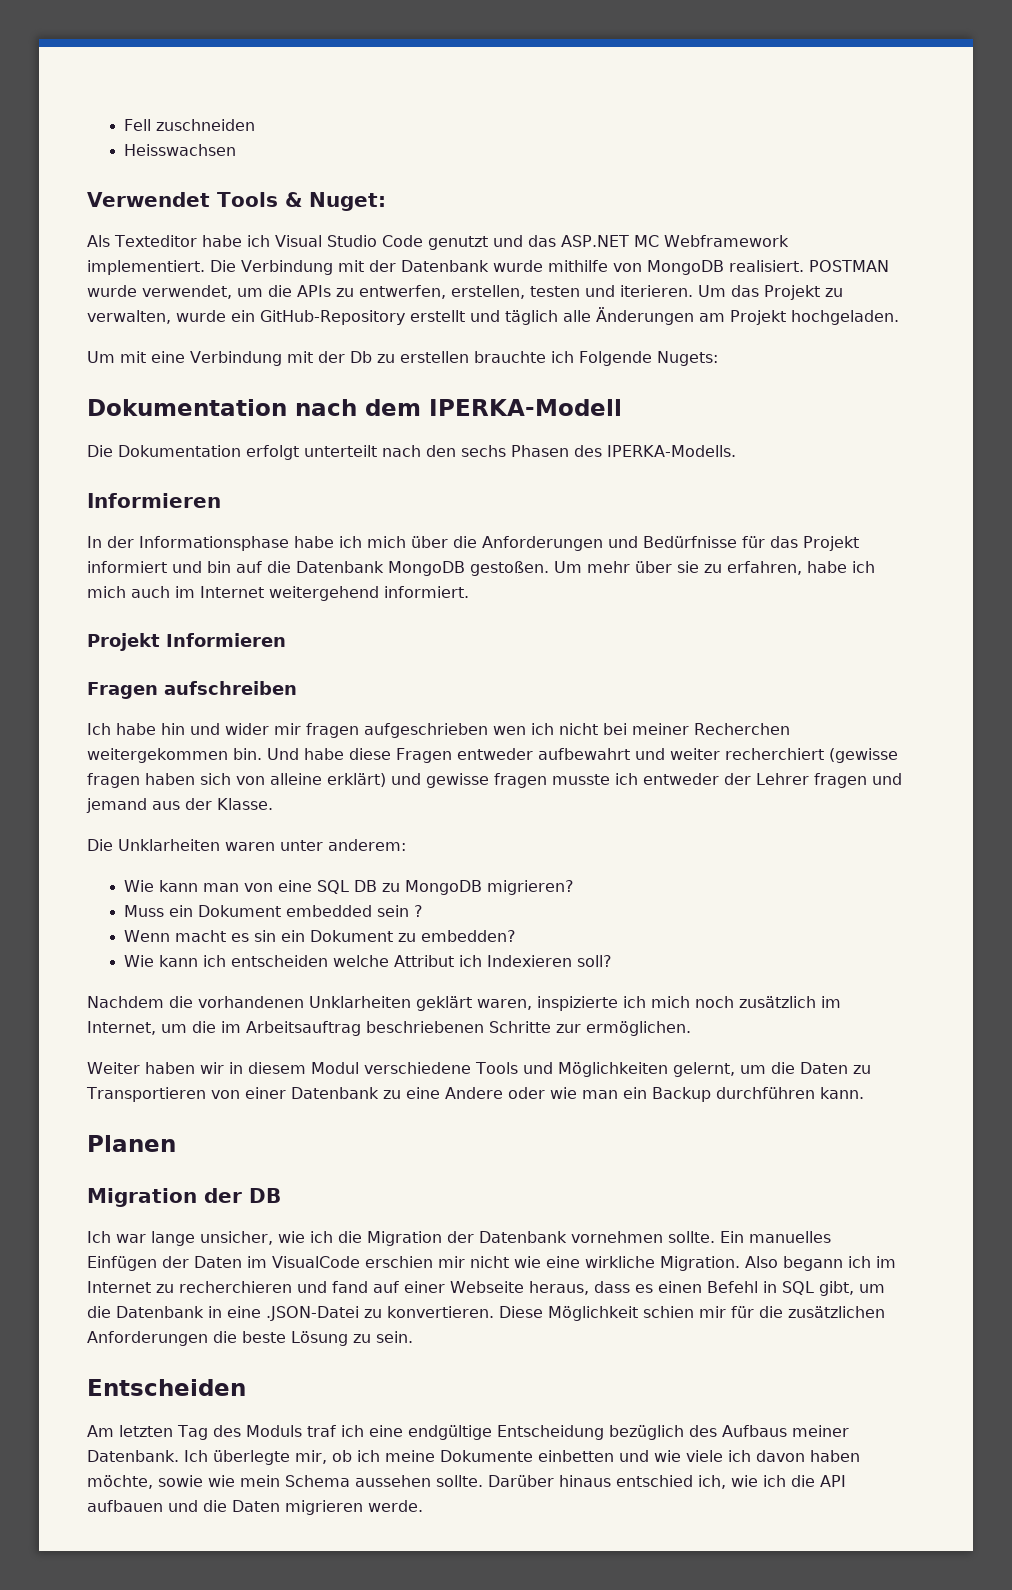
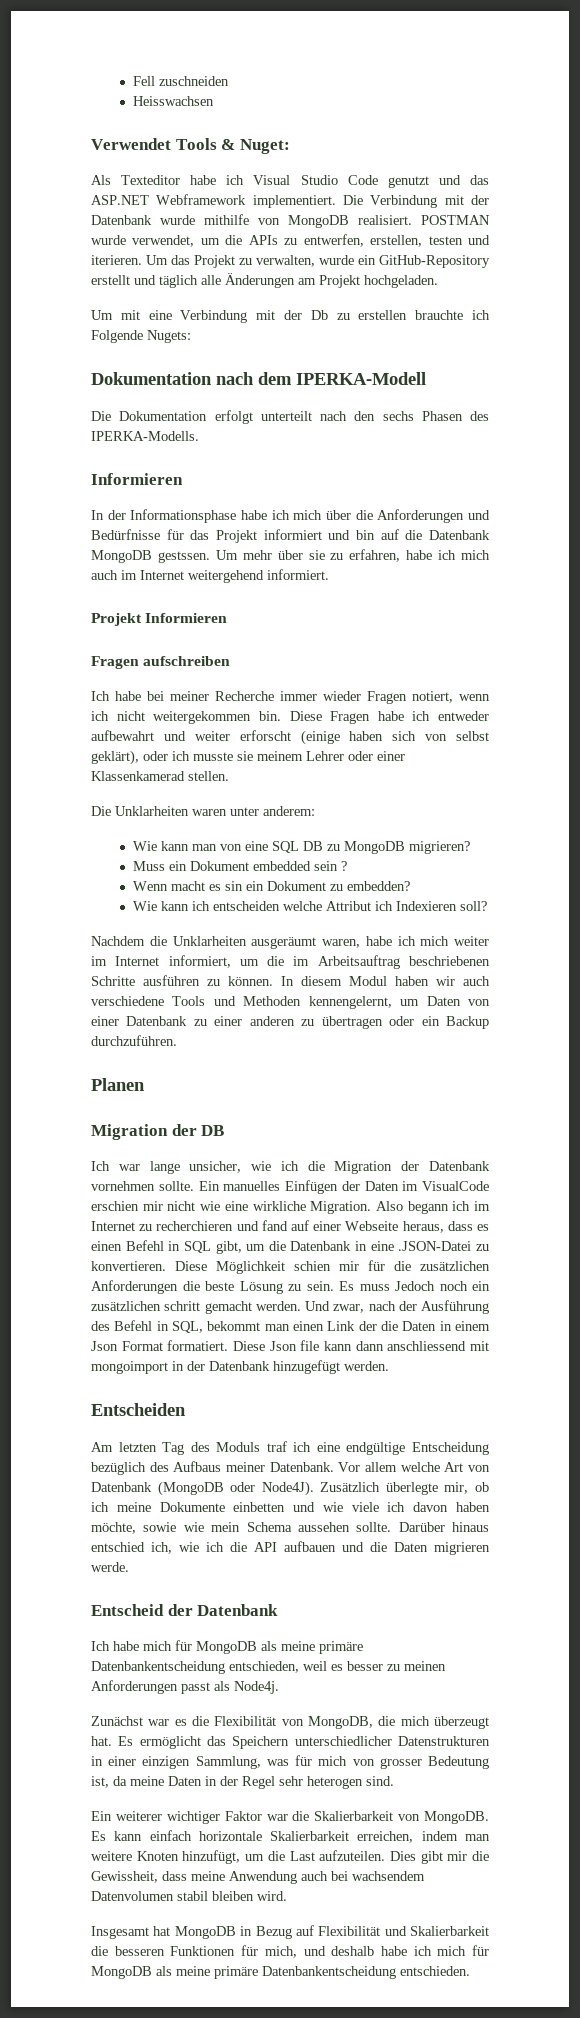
- Als Texteditor habe ich Visual Studio Code genutzt und das ASP.NET MC Webframework implementiert.
+ Als Texteditor habe ich Visual Studio Code genutzt und das ASP.NET Webframework implementiert.
- In der Informationsphase habe ich mich über die Anforderungen und Bedürfnisse für das Projekt informiert und bin auf die Datenbank MongoDB gestoßen.
+ In der Informationsphase habe ich mich über die Anforderungen und Bedürfnisse für das Projekt informiert und bin auf die Datenbank MongoDB gestssen.
- Ich habe hin und wider mir fragen aufgeschrieben wen ich nicht bei meiner Recherchen weitergekommen bin. Und habe diese Fragen entweder aufbewahrt und weiter recherchiert (gewisse fragen haben sich von alleine erklärt) und gewisse fragen musste ich entweder der Lehrer fragen und jemand aus der Klasse.
+ Ich habe bei meiner Recherche immer wieder Fragen notiert, wenn ich nicht weitergekommen bin. Diese Fragen habe ich entweder aufbewahrt und weiter erforscht (einige haben sich von selbst geklärt), oder ich musste sie meinem Lehrer oder einer Klassenkamerad stellen.
- Nachdem die vorhandenen Unklarheiten geklärt waren, inspizierte ich mich noch zusätzlich im Internet, um die im Arbeitsauftrag beschriebenen Schritte zur ermöglichen.
- Weiter haben wir in diesem Modul verschiedene Tools und Möglichkeiten gelernt, um die Daten zu Transportieren von einer Datenbank zu eine Andere oder wie man ein Backup durchführen kann.
+ Nachdem die Unklarheiten ausgeräumt waren, habe ich mich weiter im Internet informiert, um die im Arbeitsauftrag beschriebenen Schritte ausführen zu können. In diesem Modul haben wir auch verschiedene Tools und Methoden kennengelernt, um Daten von einer Datenbank zu einer anderen zu übertragen oder ein Backup durchzuführen.
+ Es muss Jedoch noch ein zusätzlichen schritt gemacht werden. Und zwar, nach der Ausführung des Befehl in SQL, bekommt man einen Link der die Daten in einem Json Format formatiert. Diese Json file kann dann anschliessend mit mongoimport in der Datenbank hinzugefügt werden.
- Ich überlegte mir, ob ich meine Dokumente einbetten und wie viele ich davon haben möchte, sowie wie mein Schema aussehen sollte.
+ Vor allem welche Art von Datenbank (MongoDB oder Node4J). Zusätzlich überlegte mir, ob ich meine Dokumente einbetten und wie viele ich davon haben möchte, sowie wie mein Schema aussehen sollte.
+ Entscheid der Datenbank
+ Ich habe mich für MongoDB als meine primäre Datenbankentscheidung entschieden, weil es besser zu meinen Anforderungen passt als Node4j.
+ Zunächst war es die Flexibilität von MongoDB, die mich überzeugt hat. Es ermöglicht das Speichern unterschiedlicher Datenstrukturen in einer einzigen Sammlung, was für mich von grosser Bedeutung ist, da meine Daten in der Regel sehr heterogen sind.
+ Ein weiterer wichtiger Faktor war die Skalierbarkeit von MongoDB. Es kann einfach horizontale Skalierbarkeit erreichen, indem man weitere Knoten hinzufügt, um die Last aufzuteilen. Dies gibt mir die Gewissheit, dass meine Anwendung auch bei wachsendem Datenvolumen stabil bleiben wird.
+ Insgesamt hat MongoDB in Bezug auf Flexibilität und Skalierbarkeit die besseren Funktionen für mich, und deshalb habe ich mich für MongoDB als meine primäre Datenbankentscheidung entschieden.

